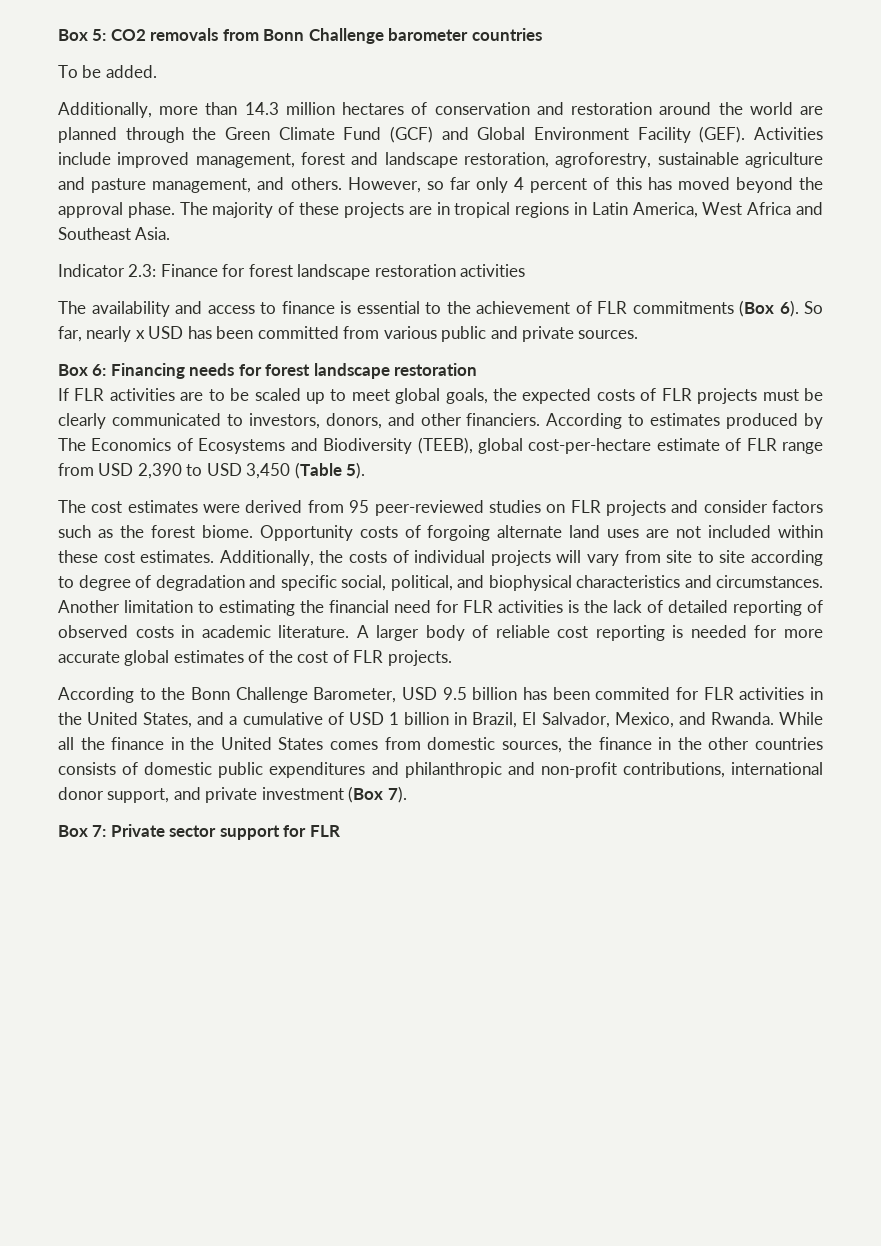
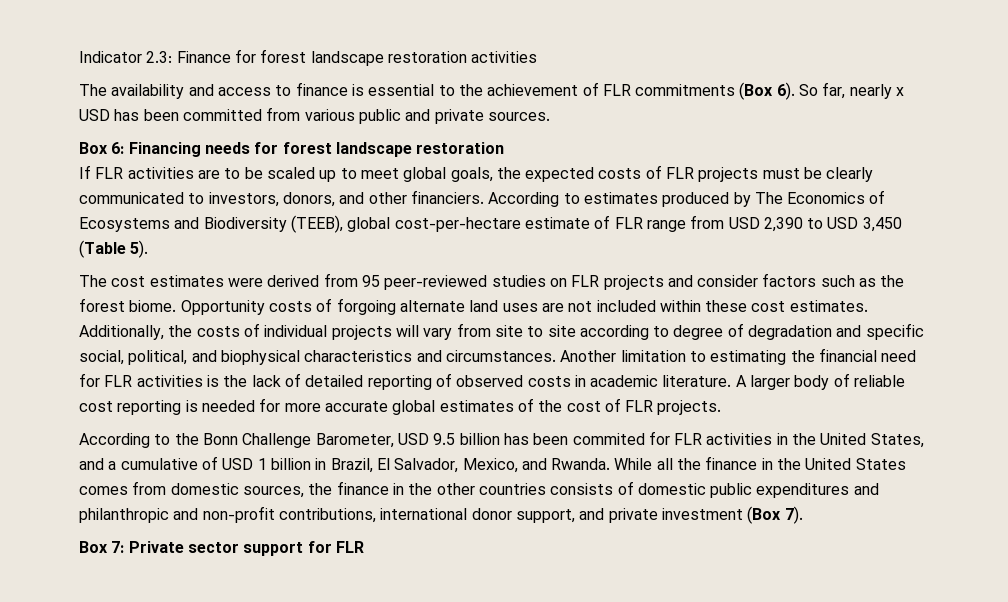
- Box 5: CO2 removals from Bonn Challenge barometer countries
- To be added.
- Additionally, more than 14.3 million hectares of conservation and restoration around the world are planned through the Green Climate Fund (GCF) and Global Environment Facility (GEF). Activities include improved management, forest and landscape restoration, agroforestry, sustainable agriculture and pasture management, and others. However, so far only 4 percent of this has moved beyond the approval phase. The majority of these projects are in tropical regions in Latin America, West Africa and Southeast Asia.

